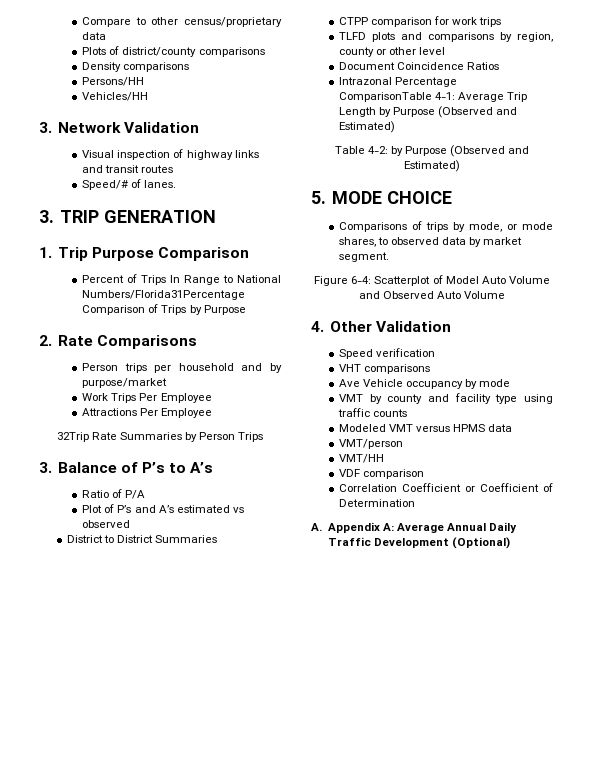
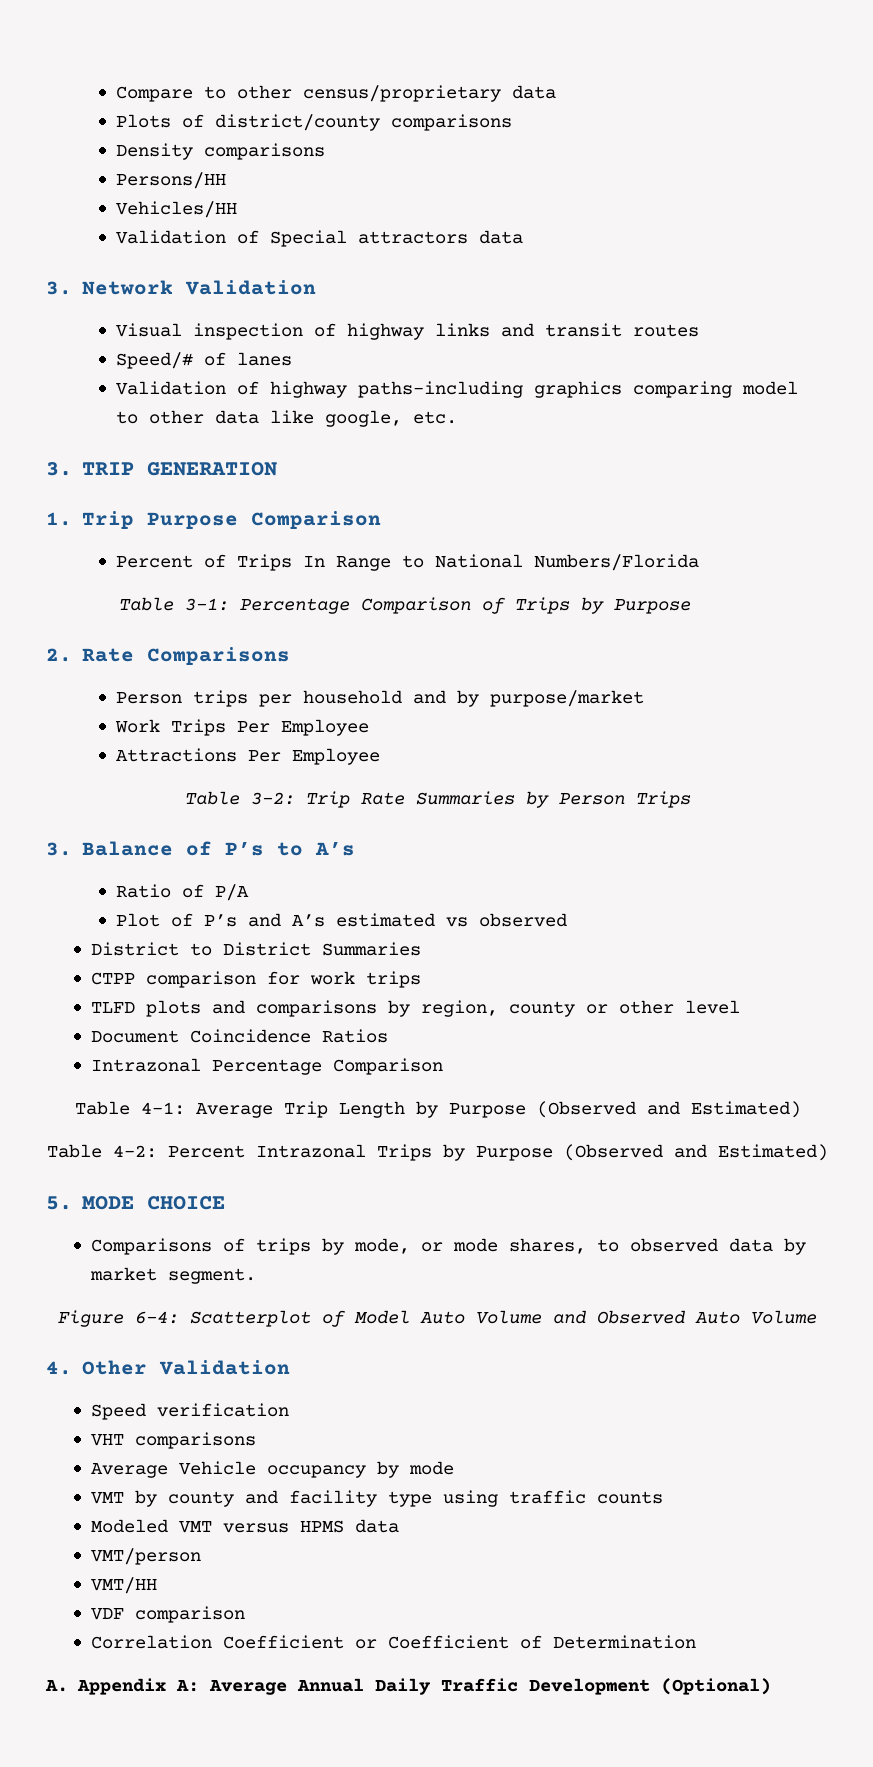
+ Validation of Special attractors data
- Speed/# of lanes.
+ Speed/# of lanes
+ Validation of highway paths-including graphics comparing model to other data like google, etc.
- Percent of Trips In Range to National Numbers/Florida31Percentage Comparison of Trips by Purpose
+ Percent of Trips In Range to National Numbers/Florida
+ Table 3-1: Percentage Comparison of Trips by Purpose
- 32Trip Rate Summaries by Person Trips
+ Table 3-2: Trip Rate Summaries by Person Trips
- Intrazonal Percentage ComparisonTable 4-1: Average Trip Length by Purpose (Observed and Estimated)
+ Intrazonal Percentage Comparison
+ Table 4-1: Average Trip Length by Purpose (Observed and Estimated)
- Table 4-2: by Purpose (Observed and Estimated)
+ Table 4-2: Percent Intrazonal Trips by Purpose (Observed and Estimated)
- Ave Vehicle occupancy by mode
+ Average Vehicle occupancy by mode

